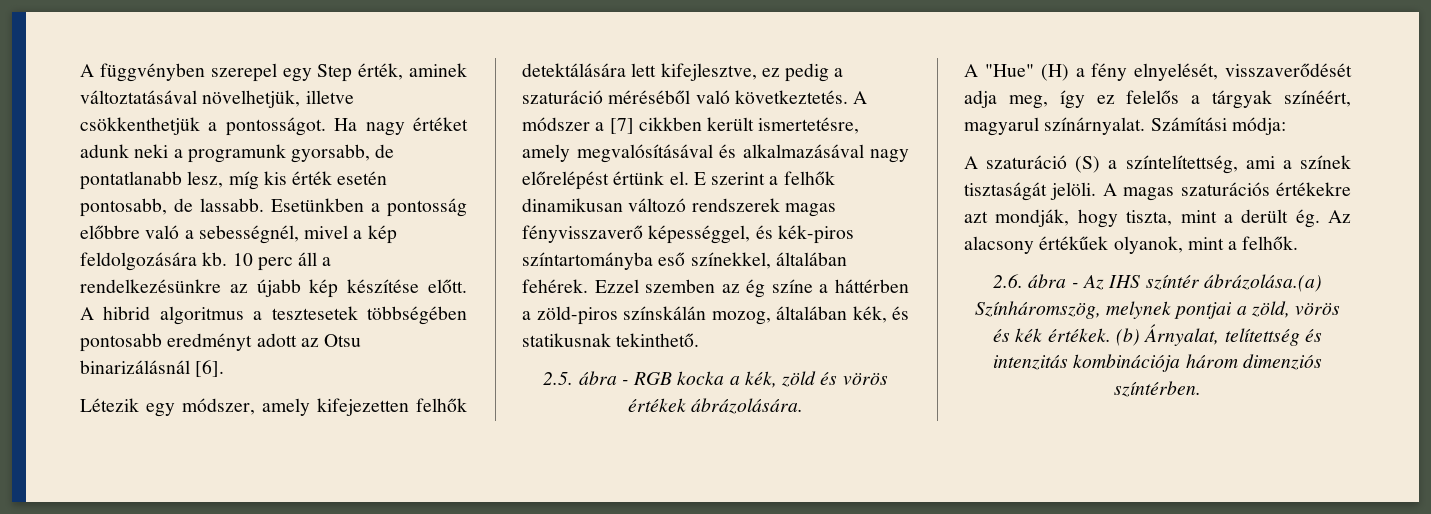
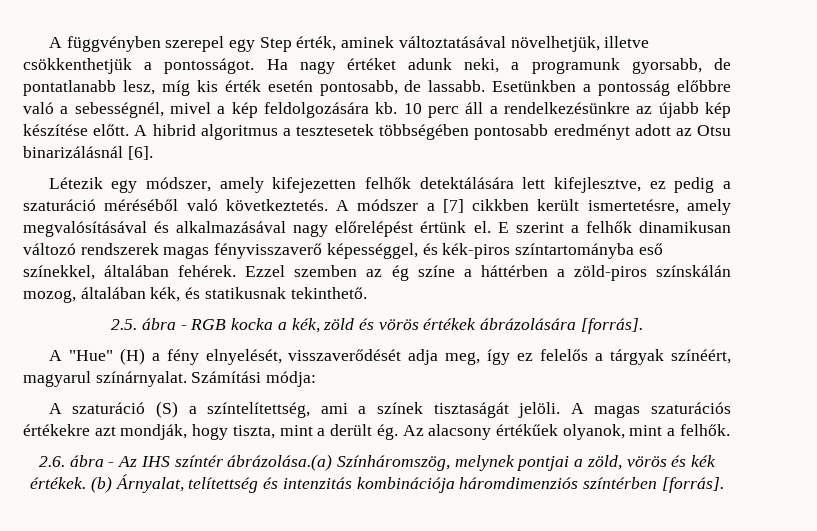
- Ha nagy értéket adunk neki a programunk gyorsabb, de pontatlanabb lesz, míg kis érték esetén pontosabb, de lassabb.
+ Ha nagy értéket adunk neki, a programunk gyorsabb, de pontatlanabb lesz, míg kis érték esetén pontosabb, de lassabb.
- 2.5. ábra - RGB kocka a kék, zöld és vörös értékek ábrázolására.
+ 2.5. ábra - RGB kocka a kék, zöld és vörös értékek ábrázolására [forrás].
- (b) Árnyalat, telítettség és intenzitás kombinációja három dimenziós színtérben.
+ (b) Árnyalat, telítettség és intenzitás kombinációja háromdimenziós színtérben [forrás].

